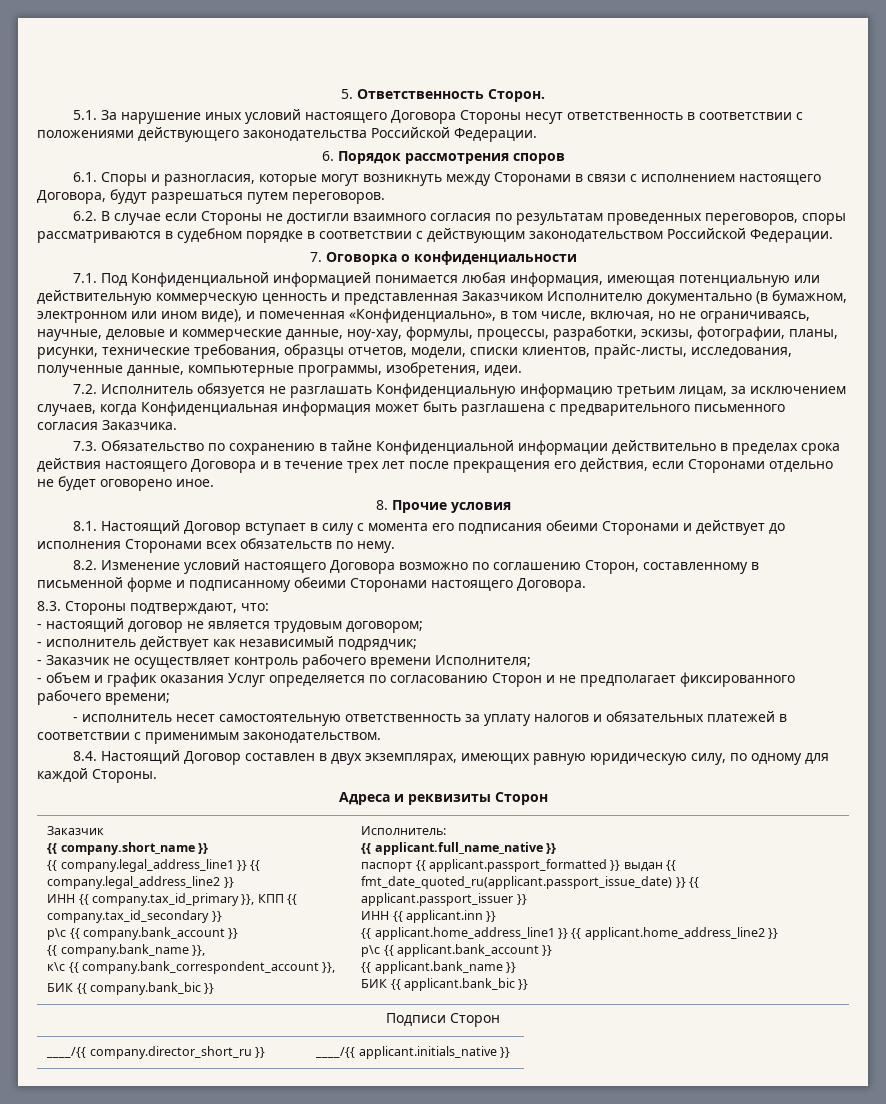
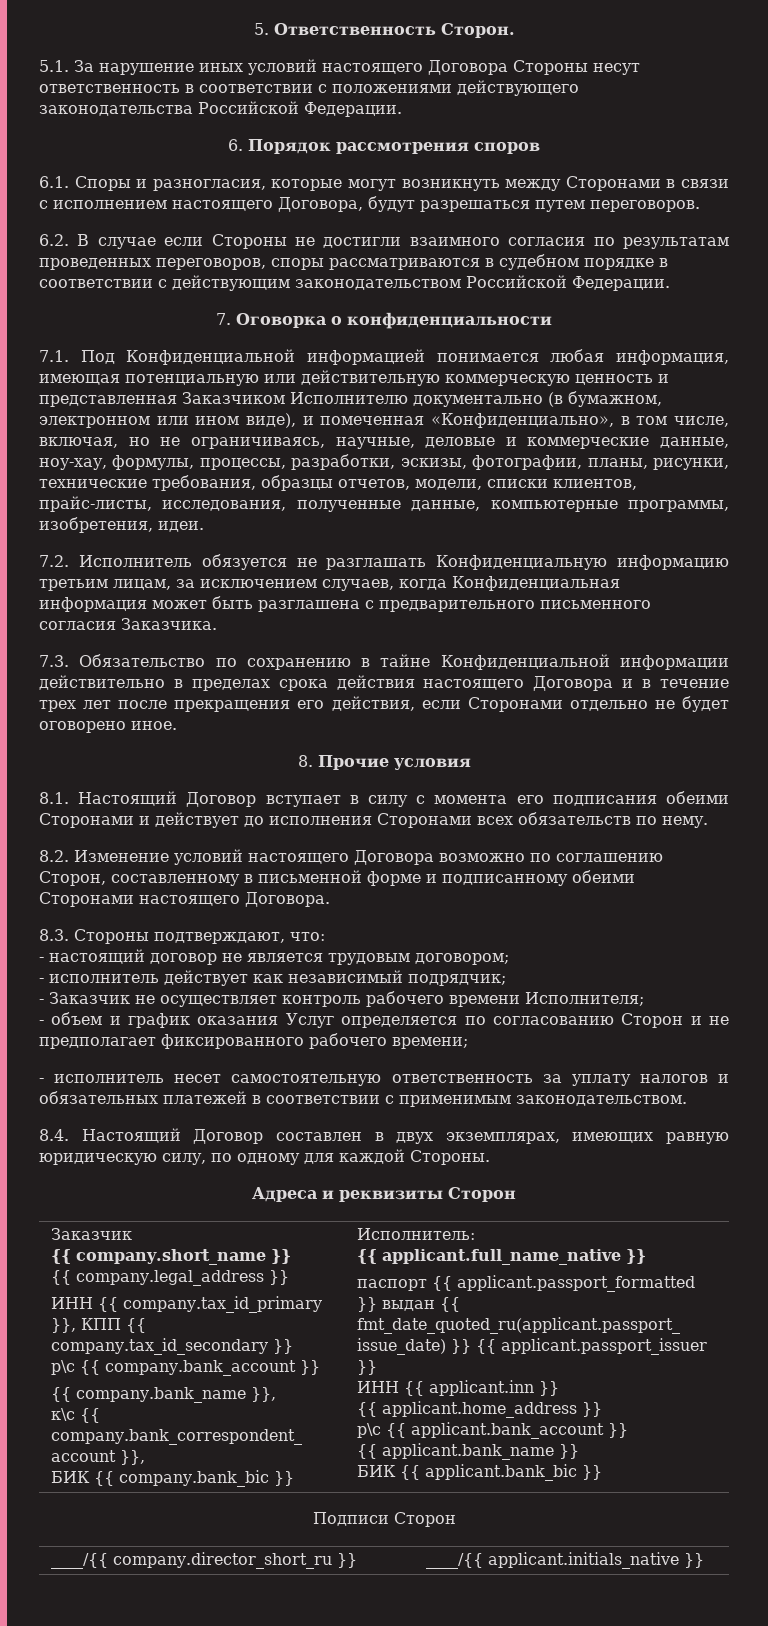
- {{ company.legal_address_line1 }} {{ company.legal_address_line2 }}
+ {{ company.legal_address }}
- {{ applicant.home_address_line1 }} {{ applicant.home_address_line2 }}
+ {{ applicant.home_address }}

